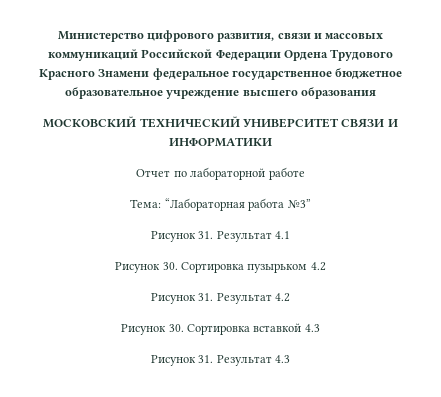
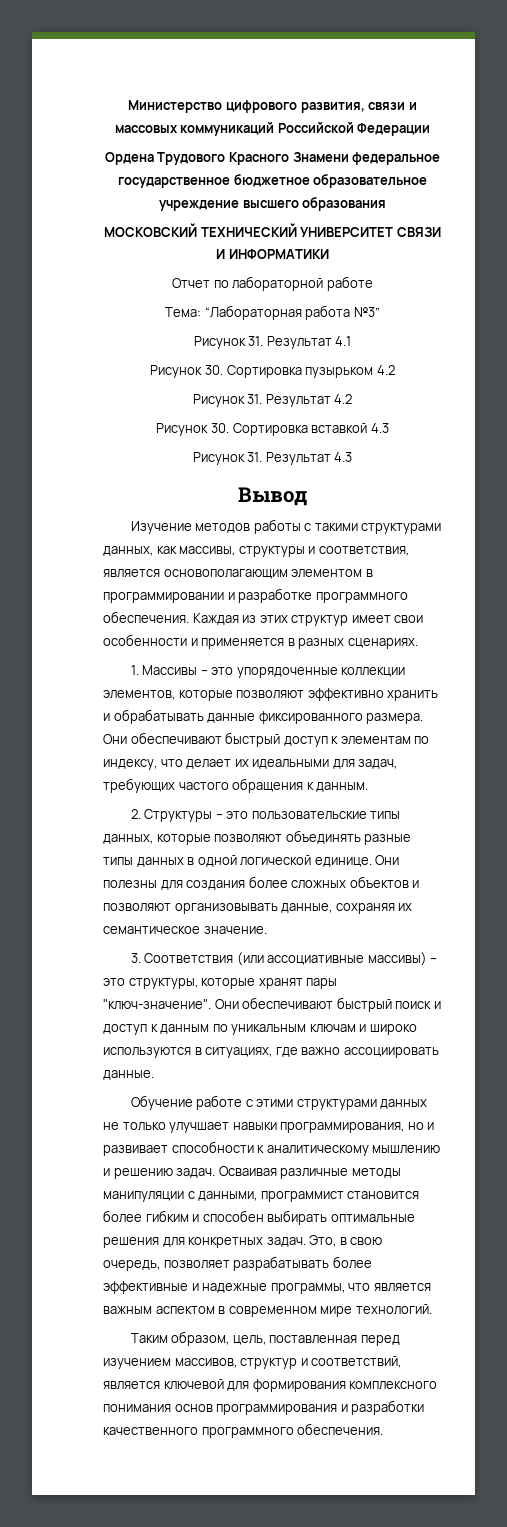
- Министерство цифрового развития, связи и массовых коммуникаций Российской Федерации Ордена Трудового Красного Знамени федеральное государственное бюджетное образовательное учреждение высшего образования
+ Министерство цифрового развития, связи и массовых коммуникаций Российской Федерации
+ Ордена Трудового Красного Знамени федеральное государственное бюджетное образовательное учреждение высшего образования
+ Вывод
+ Изучение методов работы с такими структурами данных, как массивы, структуры и соответствия, является основополагающим элементом в программировании и разработке программного обеспечения. Каждая из этих структур имеет свои особенности и применяется в разных сценариях.
+ 1. Массивы – это упорядоченные коллекции элементов, которые позволяют эффективно хранить и обрабатывать данные фиксированного размера. Они обеспечивают быстрый доступ к элементам по индексу, что делает их идеальными для задач, требующих частого обращения к данным.
+ 2. Структуры – это пользовательские типы данных, которые позволяют объединять разные типы данных в одной логической единице. Они полезны для создания более сложных объектов и позволяют организовывать данные, сохраняя их семантическое значение.
+ 3. Соответствия (или ассоциативные массивы) – это структуры, которые хранят пары "ключ-значение". Они обеспечивают быстрый поиск и доступ к данным по уникальным ключам и широко используются в ситуациях, где важно ассоциировать данные.
+ Обучение работе с этими структурами данных не только улучшает навыки программирования, но и развивает способности к аналитическому мышлению и решению задач. Осваивая различные методы манипуляции с данными, программист становится более гибким и способен выбирать оптимальные решения для конкретных задач. Это, в свою очередь, позволяет разрабатывать более эффективные и надежные программы, что является важным аспектом в современном мире технологий.
+ Таким образом, цель, поставленная перед изучением массивов, структур и соответствий, является ключевой для формирования комплексного понимания основ программирования и разработки качественного программного обеспечения.

